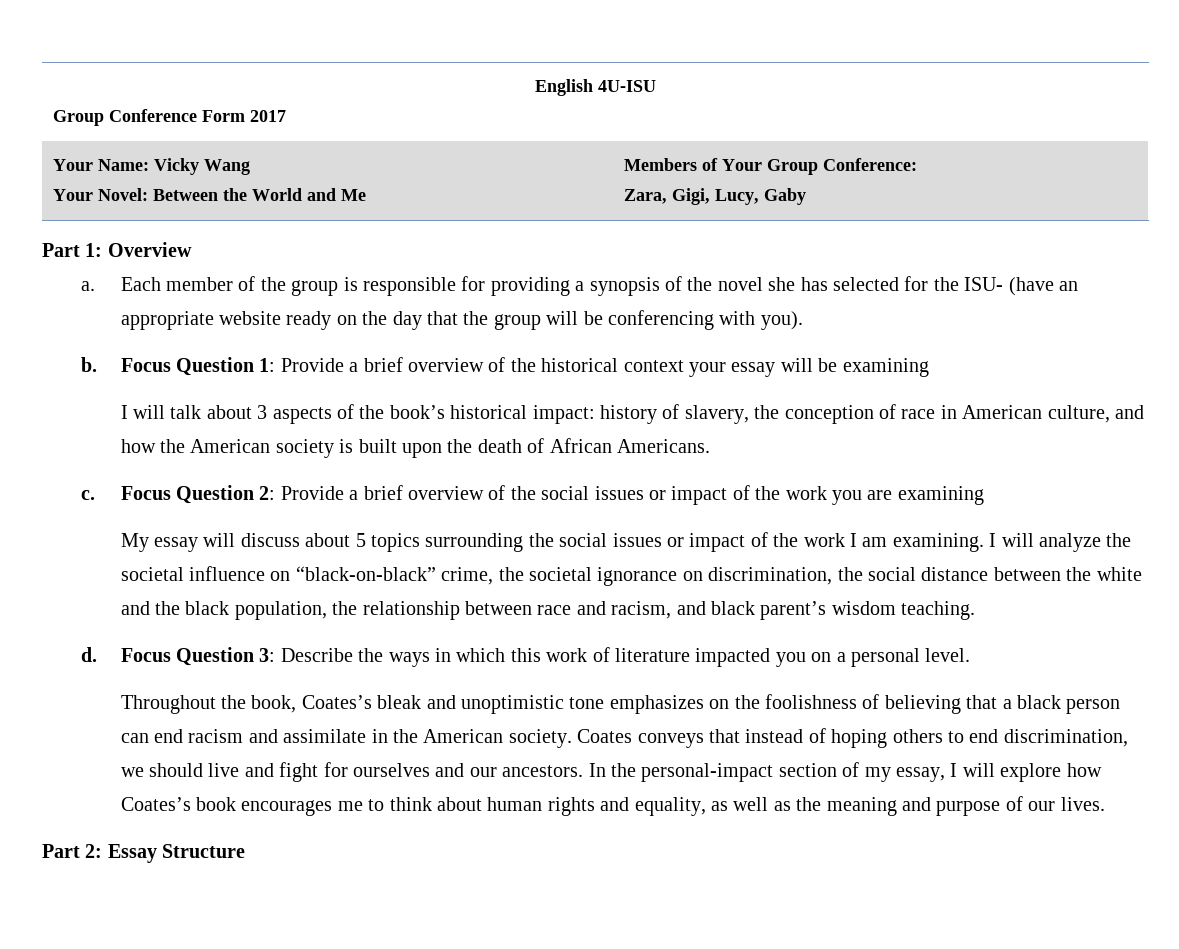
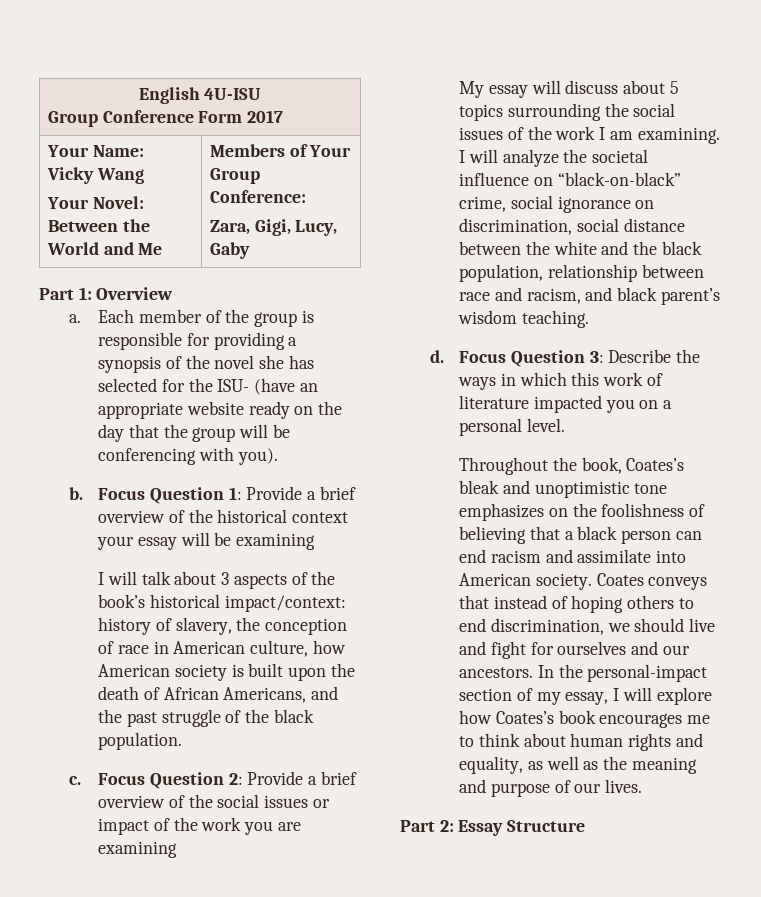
- I will talk about 3 aspects of the book’s historical impact: history of slavery, the conception of race in American culture, and how the American society is built upon the death of African Americans.
+ I will talk about 3 aspects of the book’s historical impact/context: history of slavery, the conception of race in American culture, how American society is built upon the death of African Americans, and the past struggle of the black population.
- My essay will discuss about 5 topics surrounding the social issues or impact of the work I am examining.
+ My essay will discuss about 5 topics surrounding the social issues of the work I am examining.
- I will analyze the societal influence on “black-on-black” crime, the societal ignorance on discrimination, the social distance between the white and the black population, the relationship between race and racism, and black parent’s wisdom teaching.
+ I will analyze the societal influence on “black-on-black” crime, social ignorance on discrimination, social distance between the white and the black population, relationship between race and racism, and black parent’s wisdom teaching.
- Throughout the book, Coates’s bleak and unoptimistic tone emphasizes on the foolishness of believing that a black person can end racism and assimilate in the American society.
+ Throughout the book, Coates’s bleak and unoptimistic tone emphasizes on the foolishness of believing that a black person can end racism and assimilate into American society.

